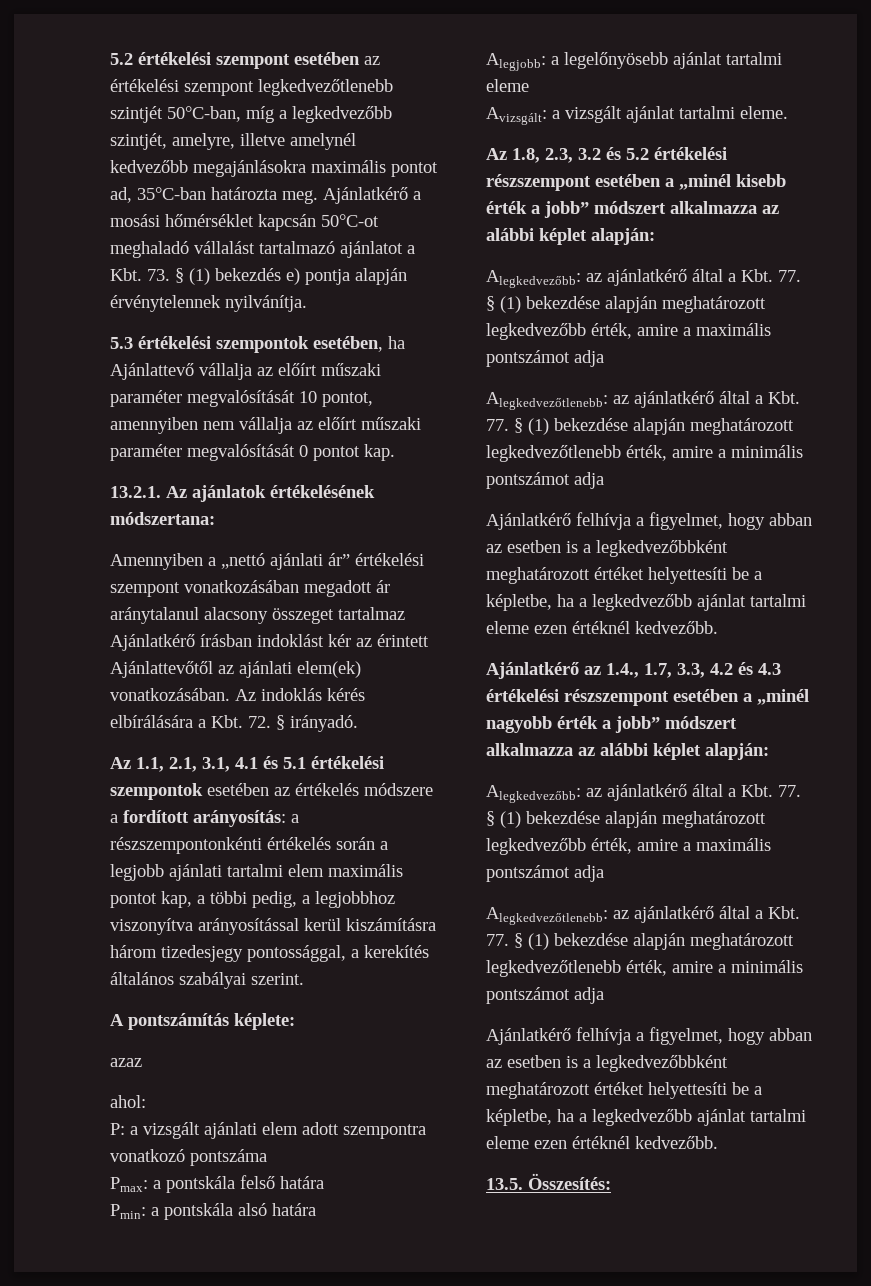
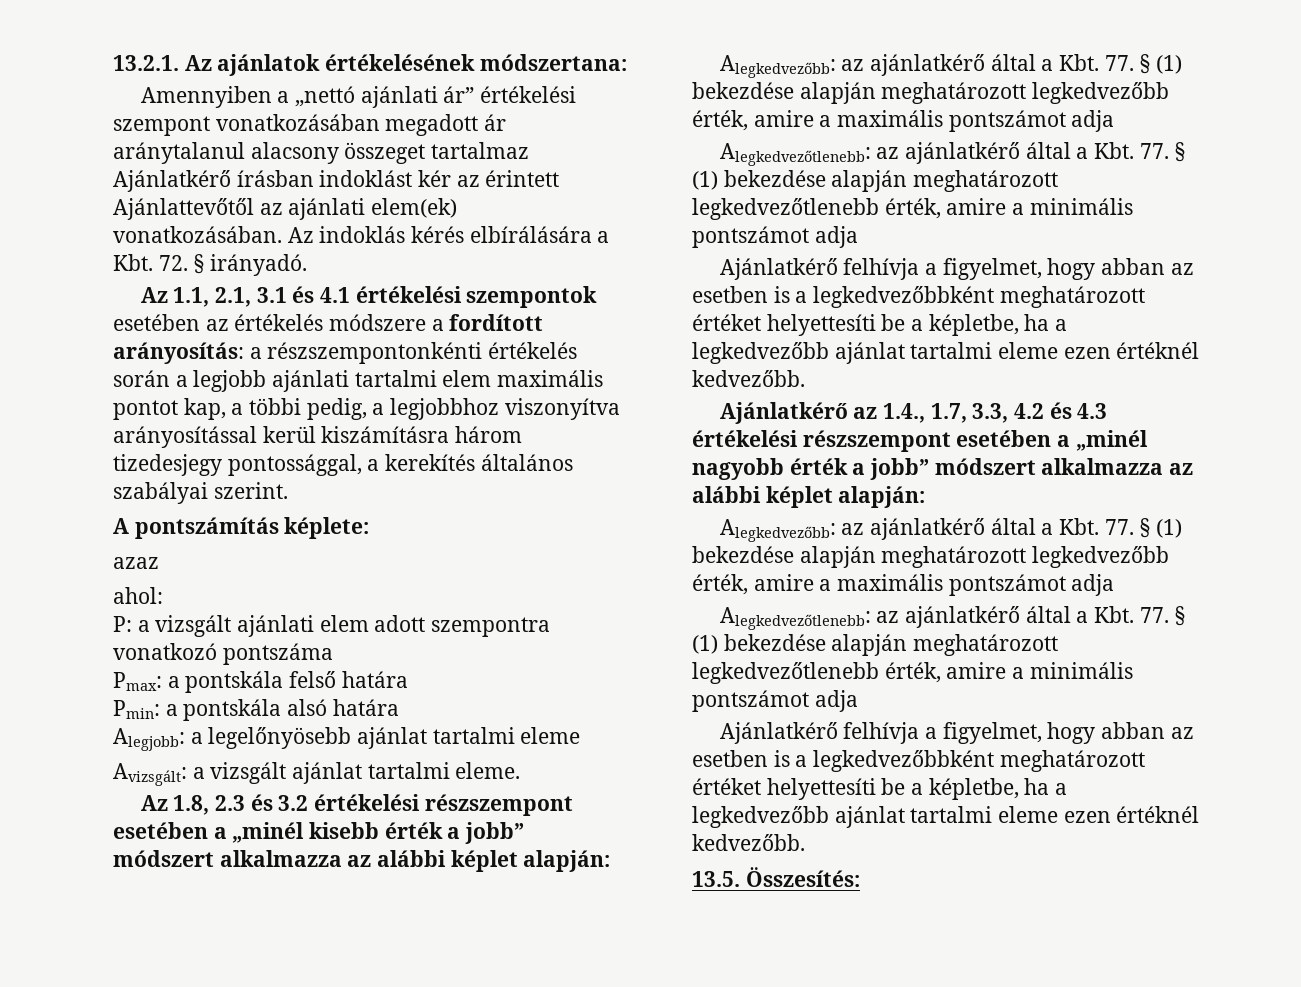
- 5.2 értékelési szempont esetében az értékelési szempont legkedvezőtlenebb szintjét 50°C-ban, míg a legkedvezőbb szintjét, amelyre, illetve amelynél kedvezőbb megajánlásokra maximális pontot ad, 35°C-ban határozta meg. Ajánlatkérő a mosási hőmérséklet kapcsán 50°C-ot meghaladó vállalást tartalmazó ajánlatot a Kbt. 73. § (1) bekezdés e) pontja alapján érvénytelennek nyilvánítja.
- 5.3 értékelési szempontok esetében, ha Ajánlattevő vállalja az előírt műszaki paraméter megvalósítását 10 pontot, amennyiben nem vállalja az előírt műszaki paraméter megvalósítását 0 pontot kap.
- Az 1.1, 2.1, 3.1, 4.1 és 5.1 értékelési szempontok esetében az értékelés módszere a fordított arányosítás: a részszempontonkénti értékelés során a legjobb ajánlati tartalmi elem maximális pontot kap, a többi pedig, a legjobbhoz viszonyítva arányosítással kerül kiszámításra három tizedesjegy pontossággal, a kerekítés általános szabályai szerint.
+ Az 1.1, 2.1, 3.1 és 4.1 értékelési szempontok esetében az értékelés módszere a fordított arányosítás: a részszempontonkénti értékelés során a legjobb ajánlati tartalmi elem maximális pontot kap, a többi pedig, a legjobbhoz viszonyítva arányosítással kerül kiszámításra három tizedesjegy pontossággal, a kerekítés általános szabályai szerint.
- Az 1.8, 2.3, 3.2 és 5.2 értékelési részszempont esetében a „minél kisebb érték a jobb” módszert alkalmazza az alábbi képlet alapján:
+ Az 1.8, 2.3 és 3.2 értékelési részszempont esetében a „minél kisebb érték a jobb” módszert alkalmazza az alábbi képlet alapján:

